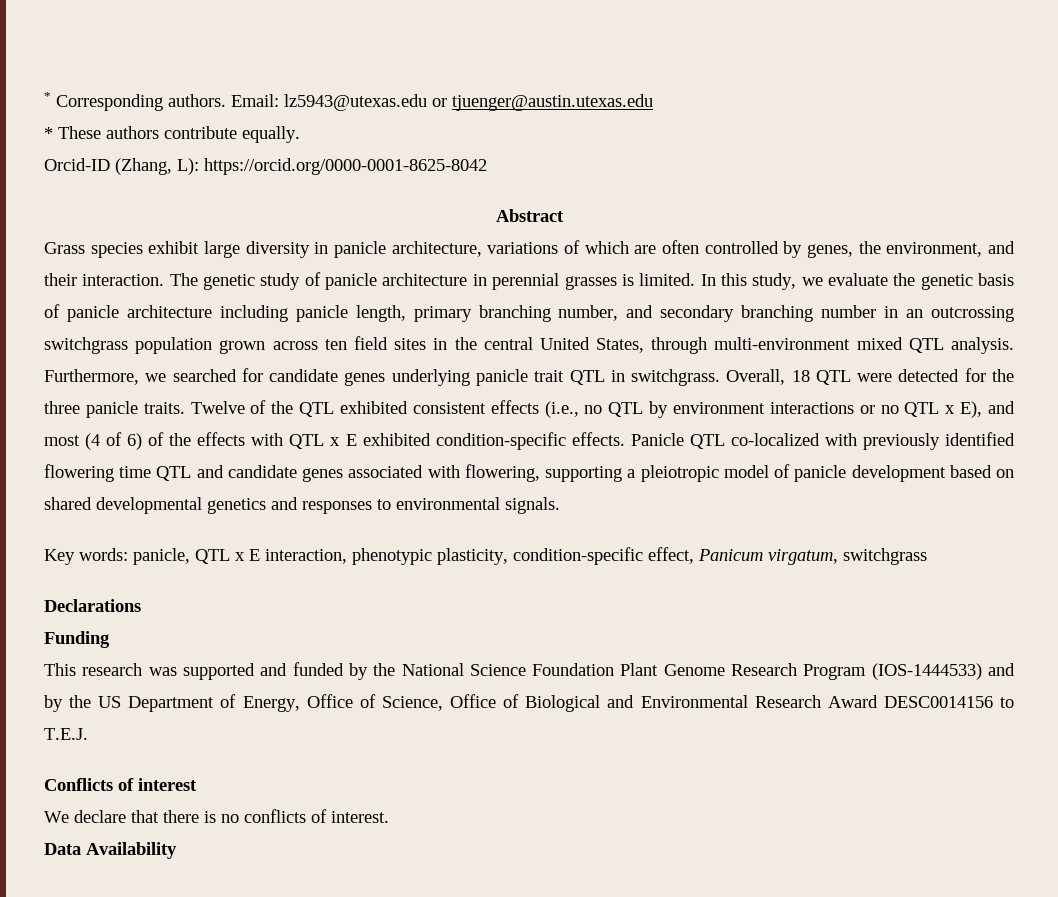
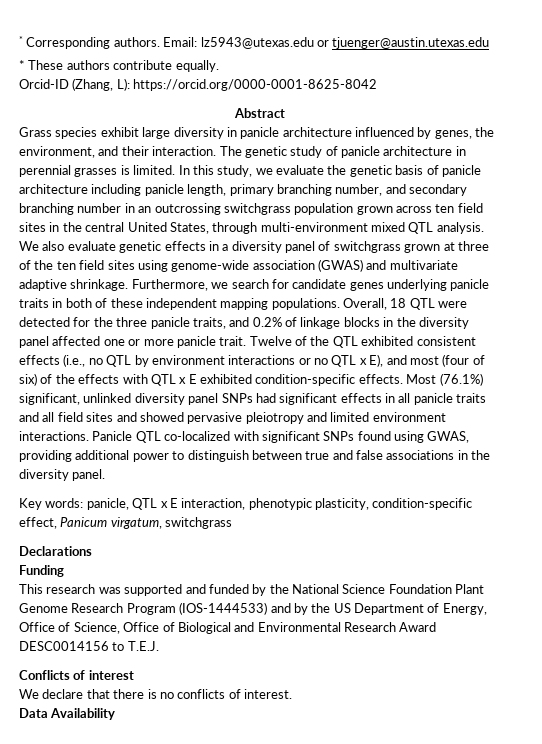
- Grass species exhibit large diversity in panicle architecture, variations of which are often controlled by genes, the environment, and their interaction.
+ Grass species exhibit large diversity in panicle architecture influenced by genes, the environment, and their interaction.
+ We also evaluate genetic effects in a diversity panel of switchgrass grown at three of the ten field sites using genome-wide association (GWAS) and multivariate adaptive shrinkage.
- Furthermore, we searched for candidate genes underlying panicle trait QTL in switchgrass.
+ Furthermore, we search for candidate genes underlying panicle traits in both of these independent mapping populations.
- Overall, 18 QTL were detected for the three panicle traits.
+ Overall, 18 QTL were detected for the three panicle traits, and 0.2% of linkage blocks in the diversity panel affected one or more panicle trait.
- Twelve of the QTL exhibited consistent effects (i.e., no QTL by environment interactions or no QTL x E), and most (4 of 6) of the effects with QTL x E exhibited condition-specific effects.
+ Twelve of the QTL exhibited consistent effects (i.e., no QTL by environment interactions or no QTL x E), and most (four of six) of the effects with QTL x E exhibited condition-specific effects.
- Panicle QTL co-localized with previously identified flowering time QTL and candidate genes associated with flowering, supporting a pleiotropic model of panicle development based on shared developmental genetics and responses to environmental signals.
+ Most (76.1%) significant, unlinked diversity panel SNPs had significant effects in all panicle traits and all field sites and showed pervasive pleiotropy and limited environment interactions. Panicle QTL co-localized with significant SNPs found using GWAS, providing additional power to distinguish between true and false associations in the diversity panel.

